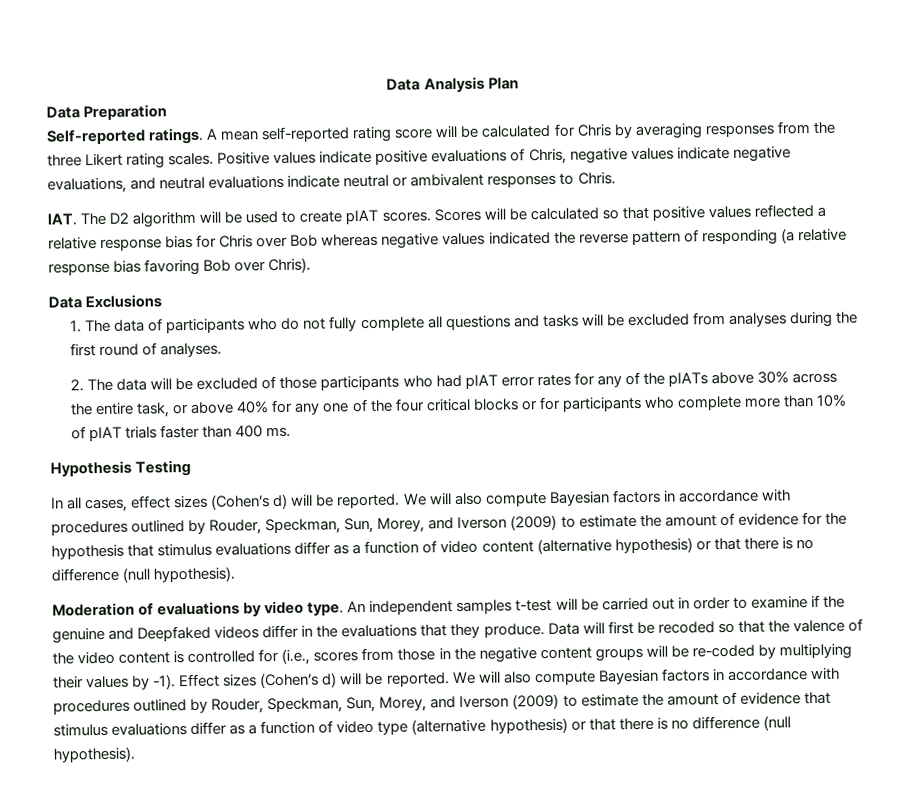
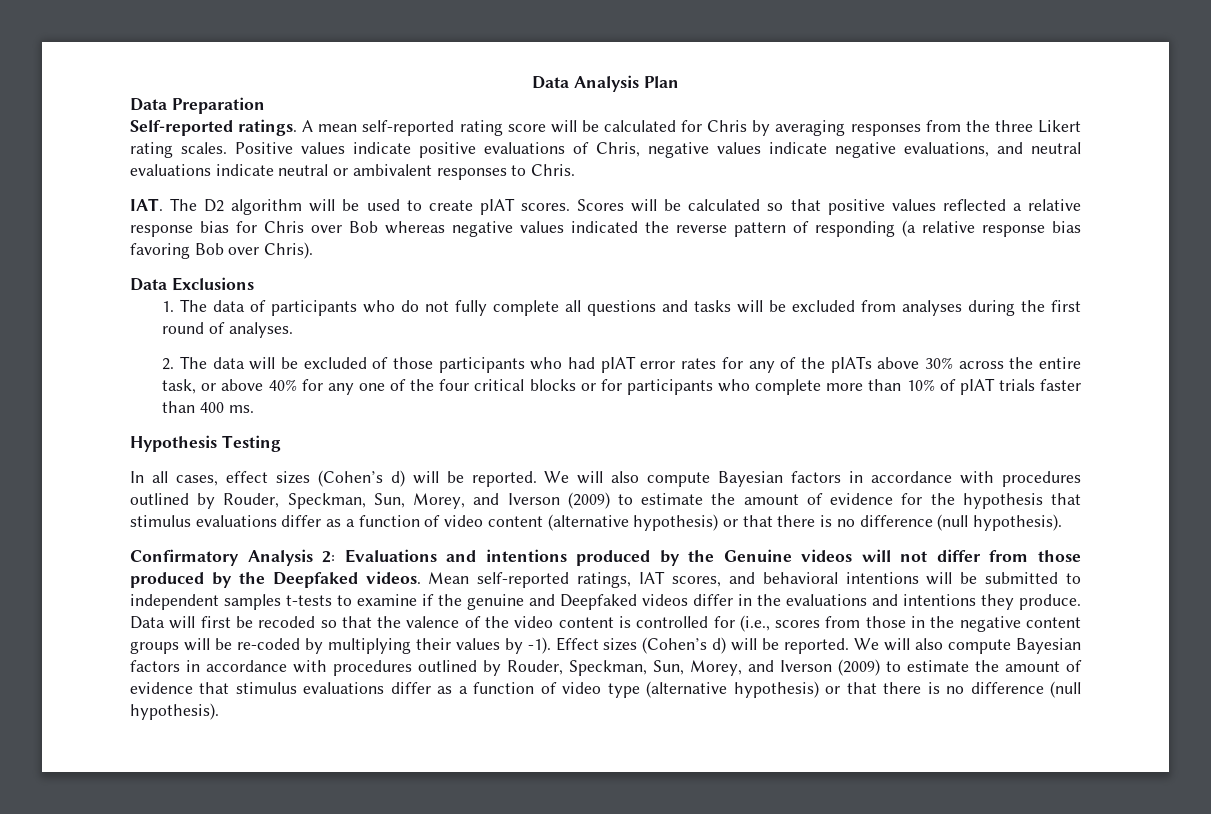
- Moderation of evaluations by video type. An independent samples t-test will be carried out in order to examine if the genuine and Deepfaked videos differ in the evaluations that they produce.
+ Confirmatory Analysis 2: Evaluations and intentions produced by the Genuine videos will not differ from those produced by the Deepfaked videos. Mean self-reported ratings, IAT scores, and behavioral intentions will be submitted to independent samples t-tests to examine if the genuine and Deepfaked videos differ in the evaluations and intentions they produce.

